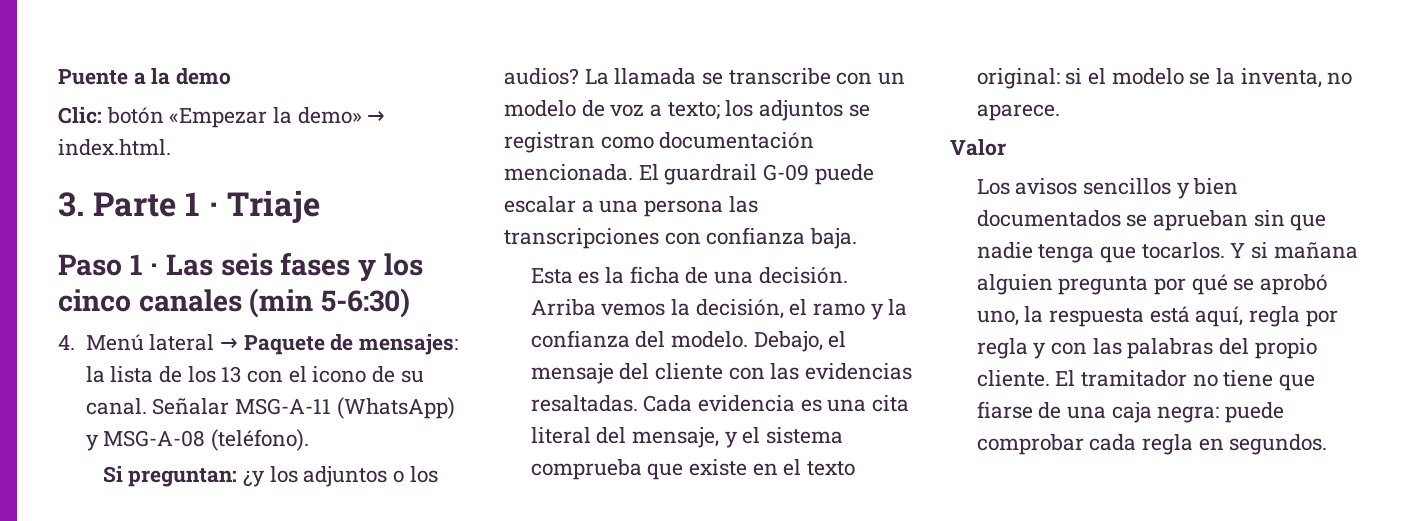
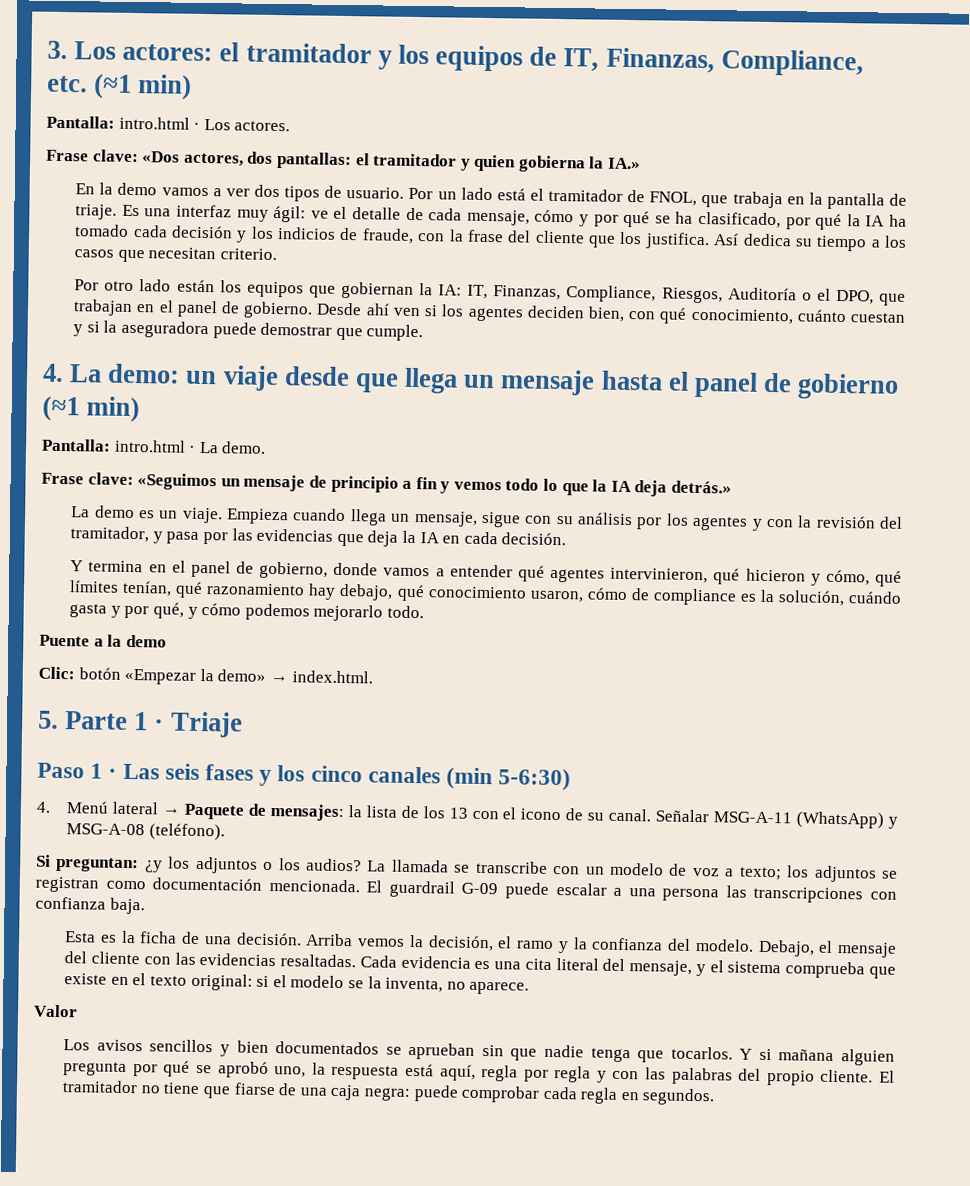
+ 3. Los actores: el tramitador y los equipos de IT, Finanzas, Compliance, etc. (≈1 min)
+ Pantalla: intro.html · Los actores.
+ Frase clave: «Dos actores, dos pantallas: el tramitador y quien gobierna la IA.»
+ En la demo vamos a ver dos tipos de usuario. Por un lado está el tramitador de FNOL, que trabaja en la pantalla de triaje. Es una interfaz muy ágil: ve el detalle de cada mensaje, cómo y por qué se ha clasificado, por qué la IA ha tomado cada decisión y los indicios de fraude, con la frase del cliente que los justifica. Así dedica su tiempo a los casos que necesitan criterio.
+ Por otro lado están los equipos que gobiernan la IA: IT, Finanzas, Compliance, Riesgos, Auditoría o el DPO, que trabajan en el panel de gobierno. Desde ahí ven si los agentes deciden bien, con qué conocimiento, cuánto cuestan y si la aseguradora puede demostrar que cumple.
+ 4. La demo: un viaje desde que llega un mensaje hasta el panel de gobierno (≈1 min)
+ Pantalla: intro.html · La demo.
+ Frase clave: «Seguimos un mensaje de principio a fin y vemos todo lo que la IA deja detrás.»
+ La demo es un viaje. Empieza cuando llega un mensaje, sigue con su análisis por los agentes y con la revisión del tramitador, y pasa por las evidencias que deja la IA en cada decisión.
+ Y termina en el panel de gobierno, donde vamos a entender qué agentes intervinieron, qué hicieron y cómo, qué límites tenían, qué razonamiento hay debajo, qué conocimiento usaron, cómo de compliance es la solución, cuándo gasta y por qué, y cómo podemos mejorarlo todo.
- 3. Parte 1 · Triaje
+ 5. Parte 1 · Triaje

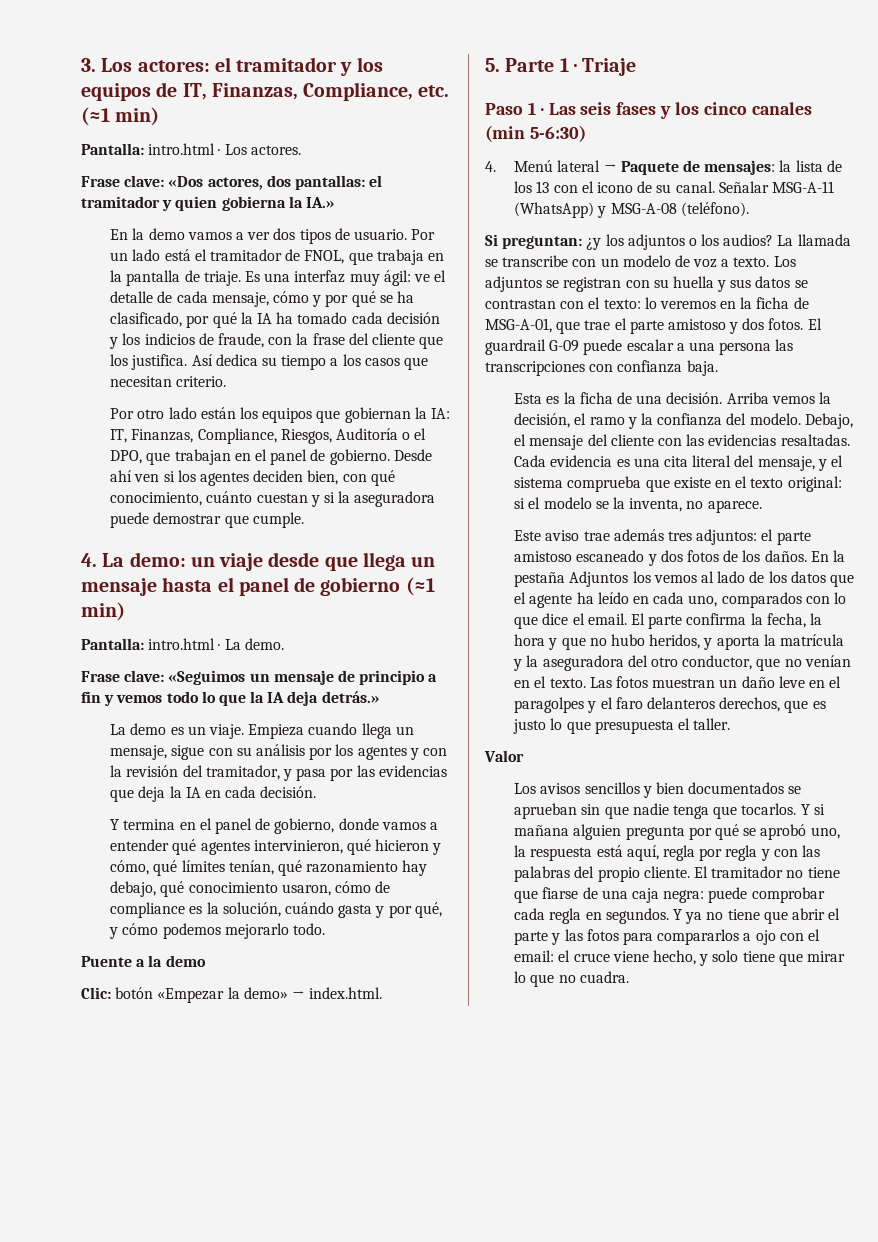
- La llamada se transcribe con un modelo de voz a texto; los adjuntos se registran como documentación mencionada.
+ La llamada se transcribe con un modelo de voz a texto. Los adjuntos se registran con su huella y sus datos se contrastan con el texto: lo veremos en la ficha de MSG-A-01, que trae el parte amistoso y dos fotos.
+ Este aviso trae además tres adjuntos: el parte amistoso escaneado y dos fotos de los daños. En la pestaña Adjuntos los vemos al lado de los datos que el agente ha leído en cada uno, comparados con lo que dice el email. El parte confirma la fecha, la hora y que no hubo heridos, y aporta la matrícula y la aseguradora del otro conductor, que no venían en el texto. Las fotos muestran un daño leve en el paragolpes y el faro delanteros derechos, que es justo lo que presupuesta el taller.
+ Y ya no tiene que abrir el parte y las fotos para compararlos a ojo con el email: el cruce viene hecho, y solo tiene que mirar lo que no cuadra.

